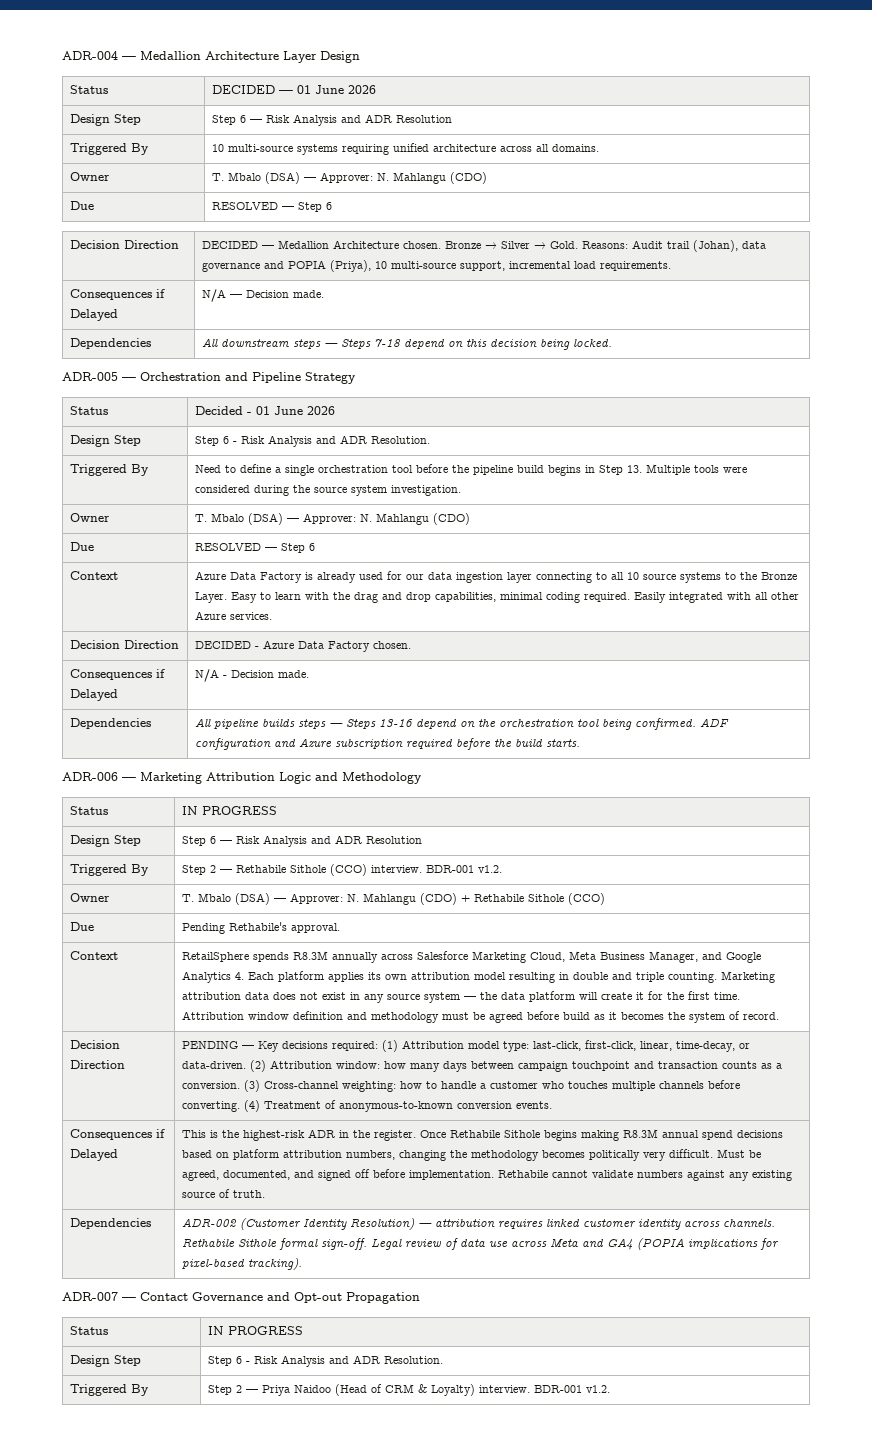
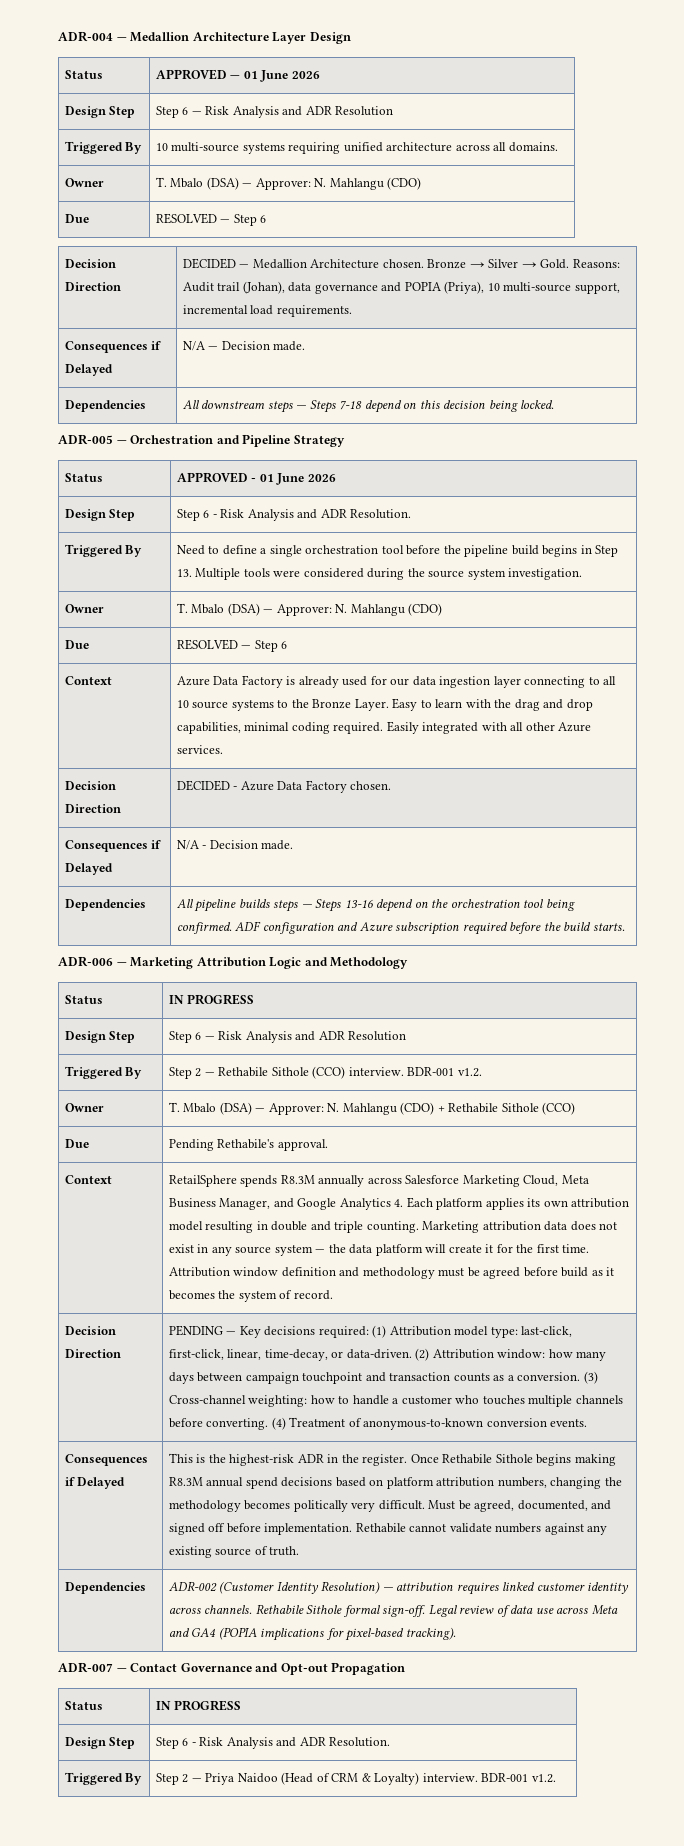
- Status | DECIDED — 01 June 2026
+ Status | APPROVED — 01 June 2026
- Status | Decided - 01 June 2026
+ Status | APPROVED - 01 June 2026

